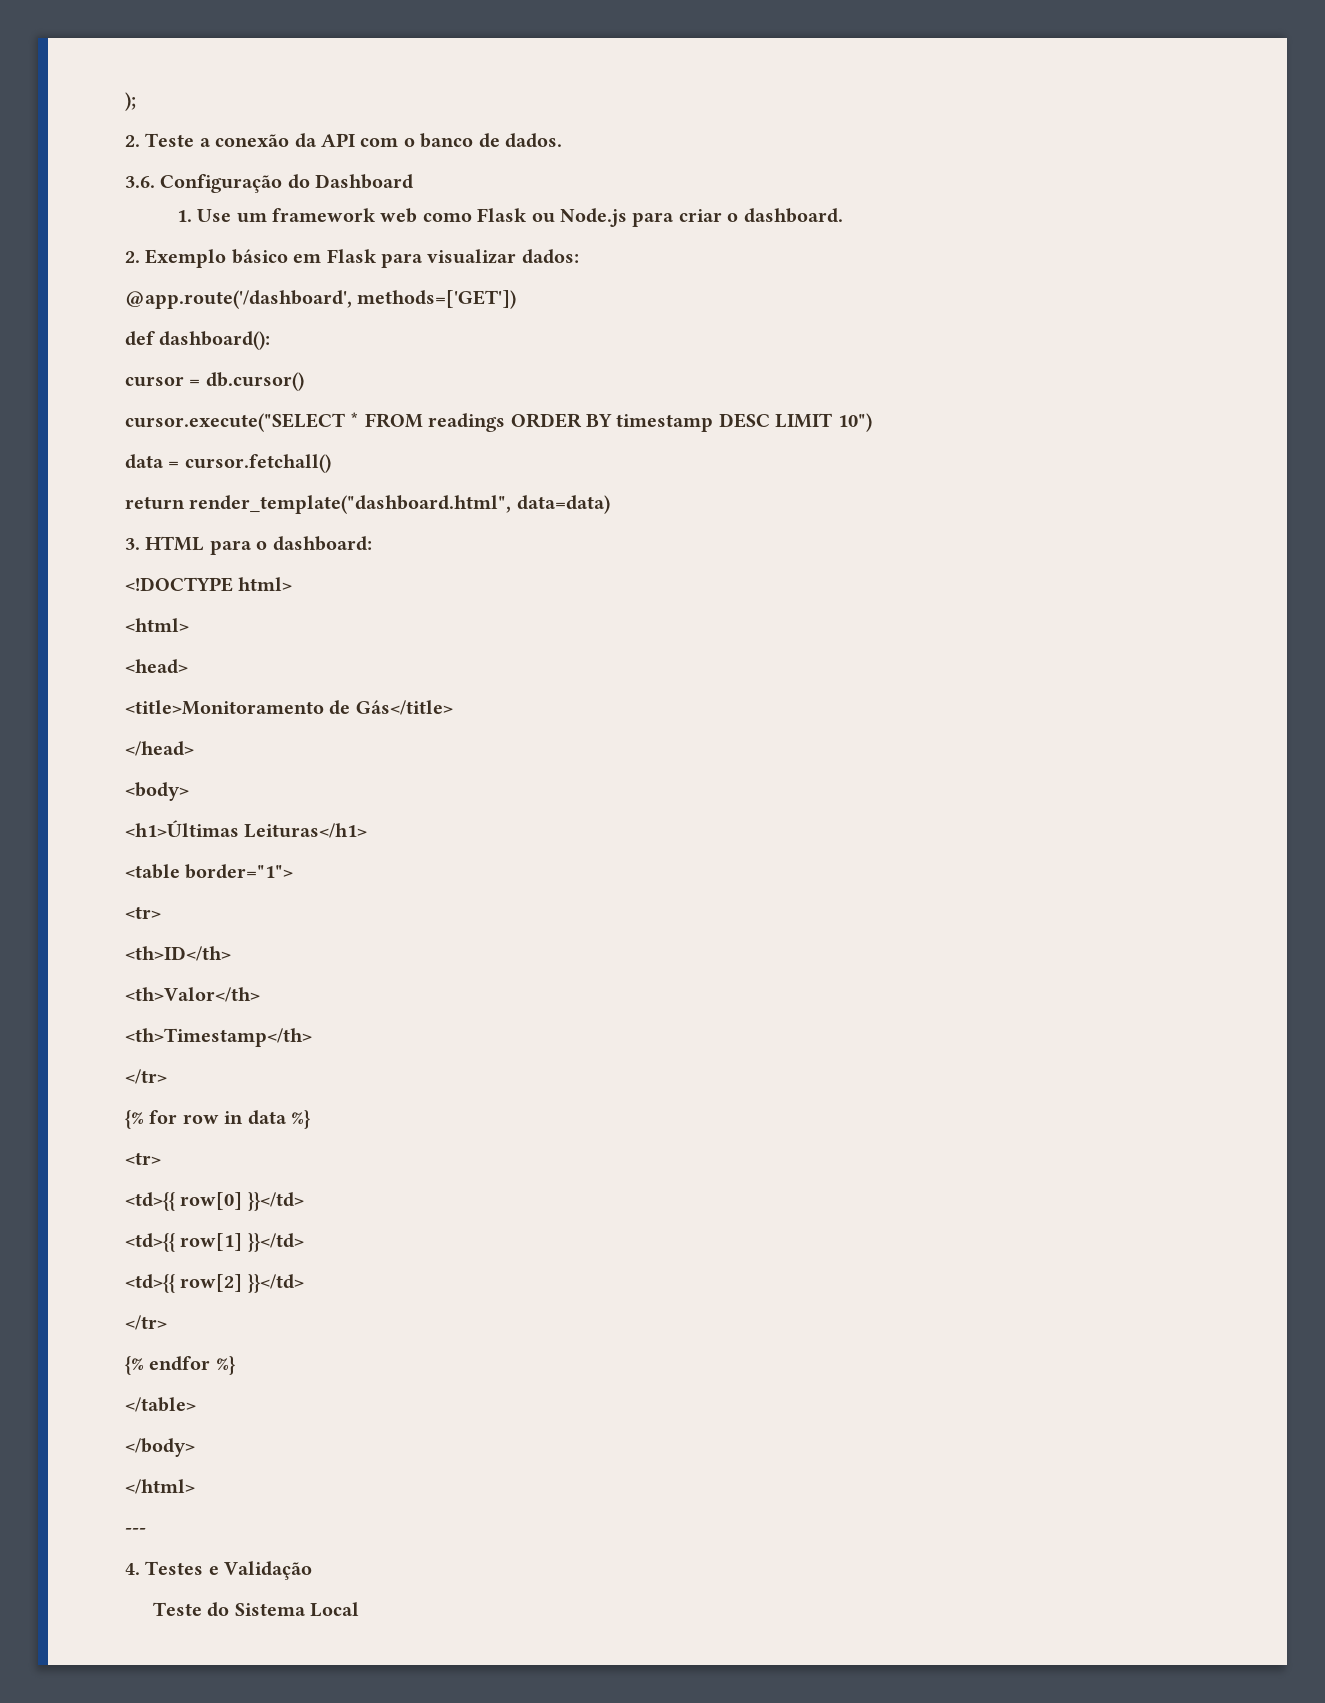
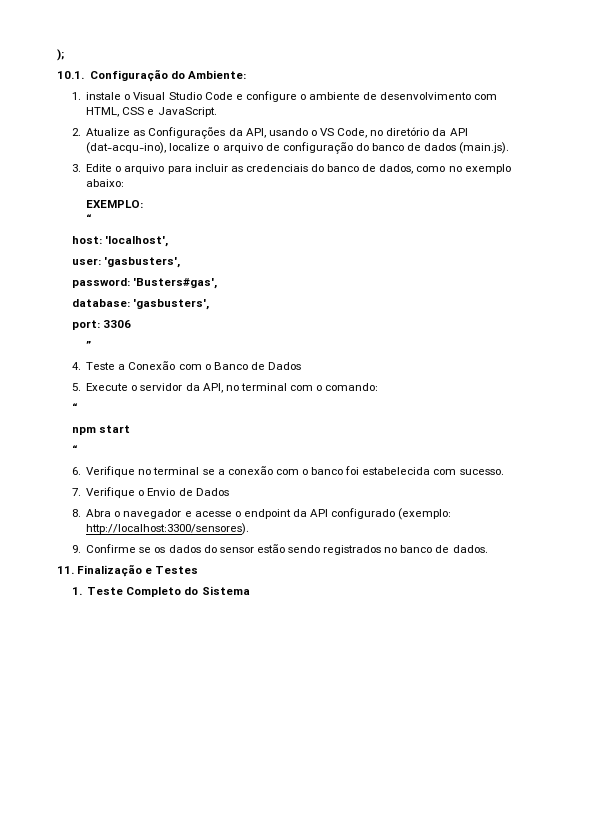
- 2. Teste a conexão da API com o banco de dados.
- 3.6. Configuração do Dashboard
- 1. Use um framework web como Flask ou Node.js para criar o dashboard.
- 2. Exemplo básico em Flask para visualizar dados:
- @app.route('/dashboard', methods=['GET'])
- def dashboard():
- cursor = db.cursor()
- cursor.execute("SELECT * FROM readings ORDER BY timestamp DESC LIMIT 10")
- data = cursor.fetchall()
- return render_template("dashboard.html", data=data)
- 3. HTML para o dashboard:
- <!DOCTYPE html>
- <html>
- <head>
- <title>Monitoramento de Gás</title>
- </head>
- <body>
- <h1>Últimas Leituras</h1>
- <table border="1">
- <tr>
- <th>ID</th>
- <th>Valor</th>
- <th>Timestamp</th>
- </tr>
- {% for row in data %}
- <tr>
- <td>{{ row[0] }}</td>
- <td>{{ row[1] }}</td>
- <td>{{ row[2] }}</td>
- </tr>
- {% endfor %}
- </table>
- </body>
- </html>
- ---
- 4. Testes e Validação
- Teste do Sistema Local
+ 10.1. Configuração do Ambiente:
+ 1. instale o Visual Studio Code e configure o ambiente de desenvolvimento com HTML, CSS e JavaScript.
+ 2. Atualize as Configurações da API, usando o VS Code, no diretório da API (dat-acqu-ino), localize o arquivo de configuração do banco de dados (main.js).
+ 3. Edite o arquivo para incluir as credenciais do banco de dados, como no exemplo abaixo:
+ EXEMPLO:
+ “
+ host: 'localhost',
+ user: 'gasbusters',
+ password: 'Busters#gas',
+ database: 'gasbusters',
+ port: 3306
+ ”
+ 4. Teste a Conexão com o Banco de Dados
+ 5. Execute o servidor da API, no terminal com o comando:
+ “
+ npm start
+ “
+ 6. Verifique no terminal se a conexão com o banco foi estabelecida com sucesso.
+ 7. Verifique o Envio de Dados
+ 8. Abra o navegador e acesse o endpoint da API configurado (exemplo: http://localhost:3300/sensores).
+ 9. Confirme se os dados do sensor estão sendo registrados no banco de dados.
+ 11. Finalização e Testes
+ 1. Teste Completo do Sistema

